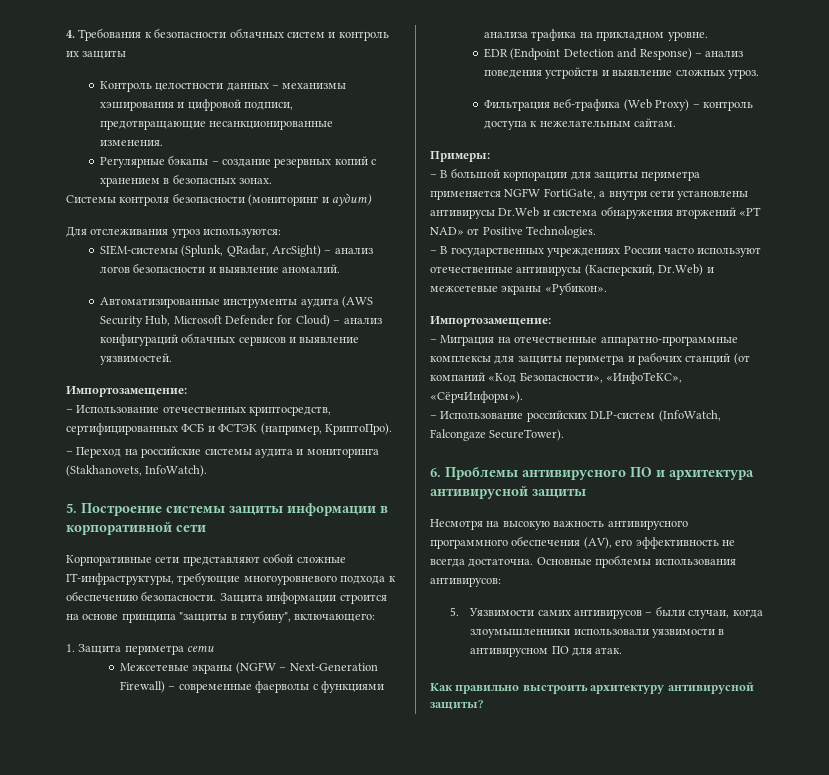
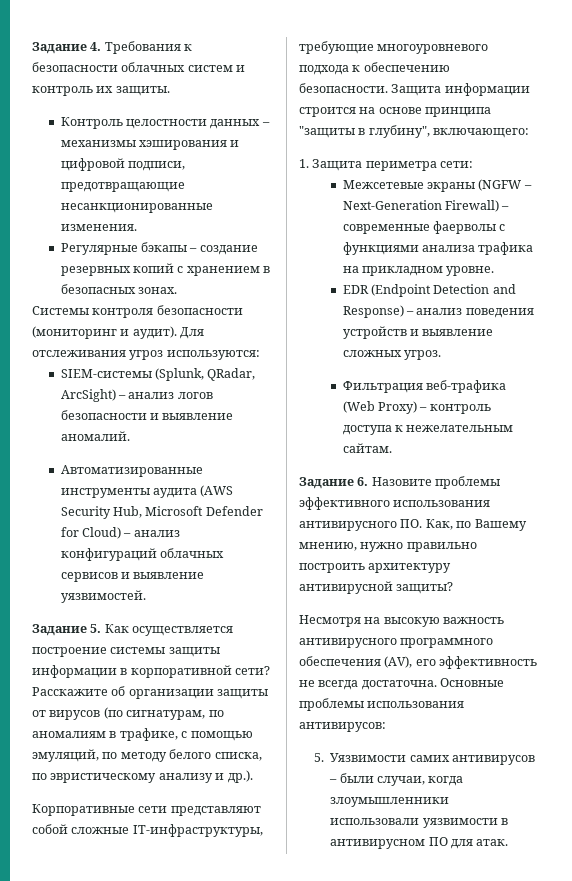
- 4. Требования к безопасности облачных систем и контроль их защиты
+ Задание 4. Требования к безопасности облачных систем и контроль их защиты.
- Системы контроля безопасности (мониторинг и аудит)
- Для отслеживания угроз используются:
+ Системы контроля безопасности (мониторинг и аудит). Для отслеживания угроз используются:
  Автоматизированные инструменты аудита (AWS Security Hub, Microsoft Defender for Cloud) – анализ конфигураций облачных сервисов и выявление уязвимостей.
- Импортозамещение:
- – Использование отечественных криптосредств, сертифицированных ФСБ и ФСТЭК (например, КриптоПро).
- – Переход на российские системы аудита и мониторинга (Stakhanovets, InfoWatch).
- 5. Построение системы защиты информации в корпоративной сети
+ Задание 5. Как осуществляется построение системы защиты информации в корпоративной сети? Расскажите об организации защиты от вирусов (по сигнатурам, по аномалиям в трафике, с помощью эмуляций, по методу белого списка, по эвристическому анализу и др.).
- 1. Защита периметра сети
+ 1. Защита периметра сети:
- Примеры:
- – В большой корпорации для защиты периметра применяется NGFW FortiGate, а внутри сети установлены антивирусы Dr.Web и система обнаружения вторжений «PT NAD» от Positive Technologies.
- – В государственных учреждениях России часто используют отечественные антивирусы (Касперский, Dr.Web) и межсетевые экраны «Рубикон».
- Импортозамещение:
- – Миграция на отечественные аппаратно-программные комплексы для защиты периметра и рабочих станций (от компаний «Код Безопасности», «ИнфоТеКС», «СёрчИнформ»).
- – Использование российских DLP-систем (InfoWatch, Falcongaze SecureTower).
- 6. Проблемы антивирусного ПО и архитектура антивирусной защиты
+ Задание 6. Назовите проблемы эффективного использования антивирусного ПО. Как, по Вашему мнению, нужно правильно построить архитектуру антивирусной защиты?
- Как правильно выстроить архитектуру антивирусной защиты?

